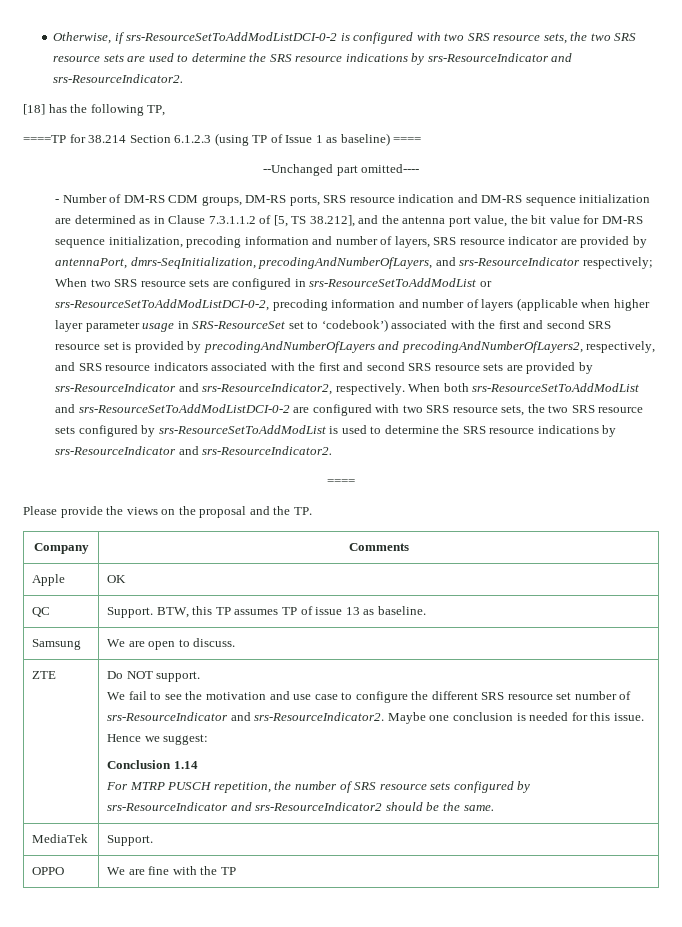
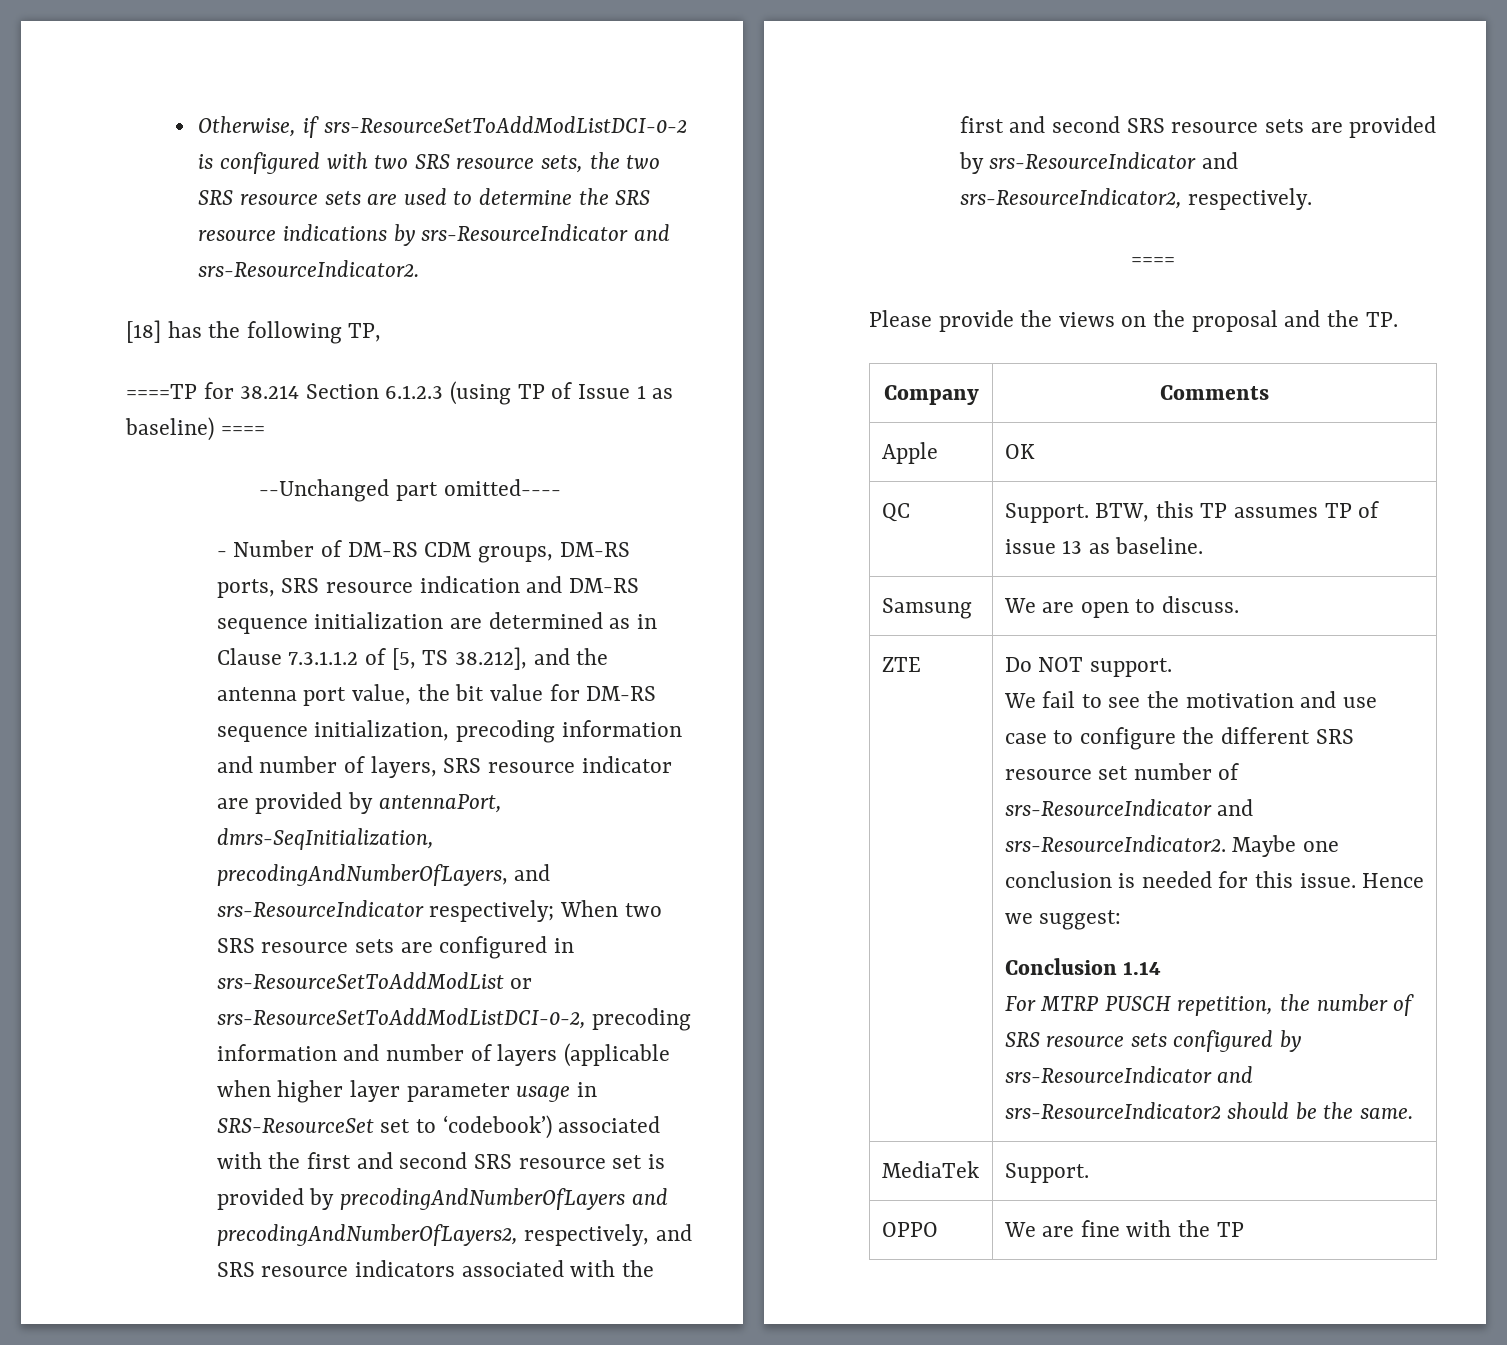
- When both srs-ResourceSetToAddModList and srs-ResourceSetToAddModListDCI-0-2 are configured with two SRS resource sets, the two SRS resource sets configured by srs-ResourceSetToAddModList is used to determine the SRS resource indications by srs-ResourceIndicator and srs-ResourceIndicator2.

